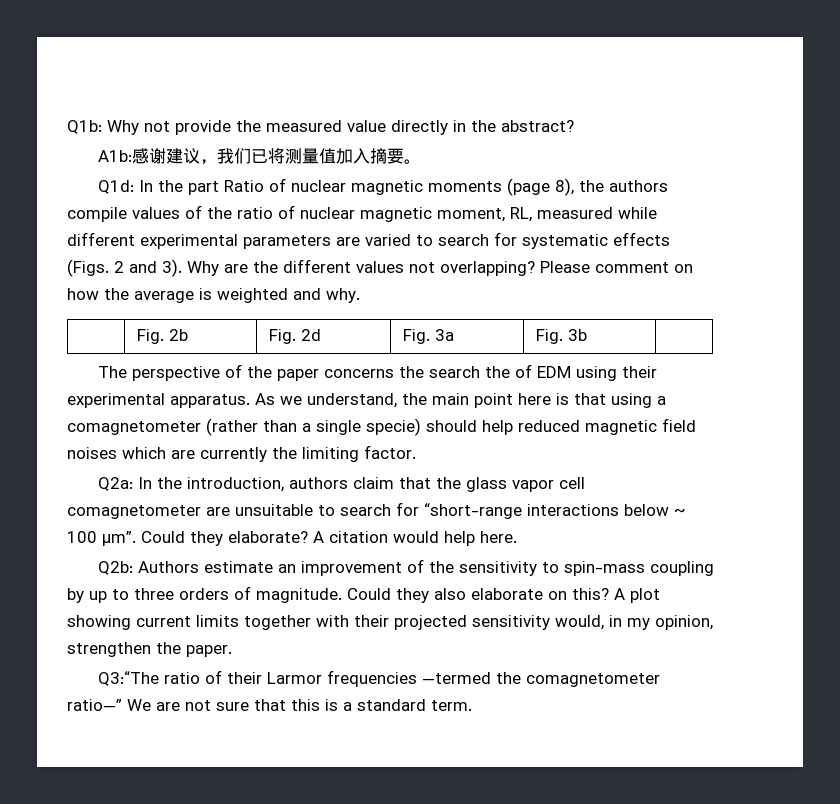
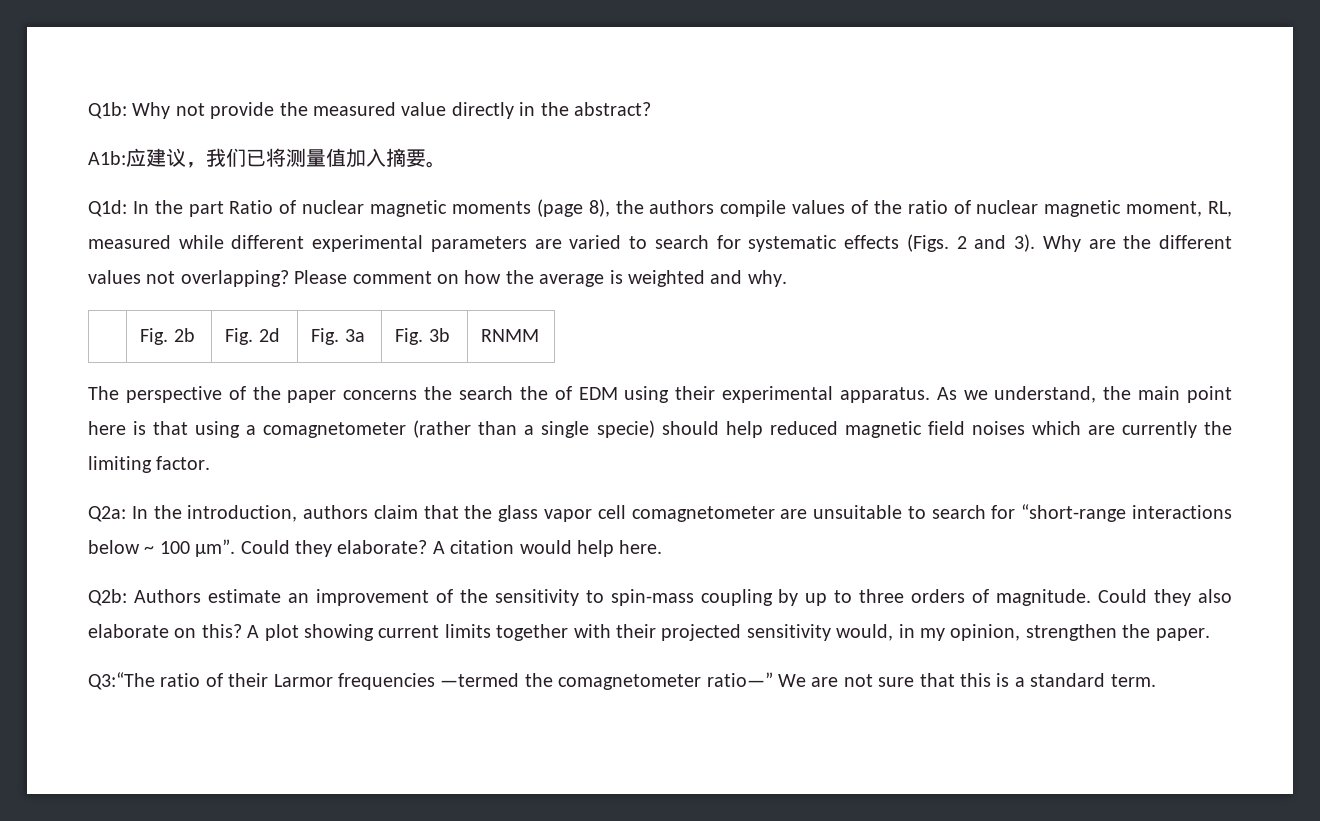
- A1b:感谢建议，我们已将测量值加入摘要。
+ A1b:应建议，我们已将测量值加入摘要。
- | Fig. 2b | Fig. 2d | Fig. 3a | Fig. 3b |
+ | Fig. 2b | Fig. 2d | Fig. 3a | Fig. 3b | RNMM

